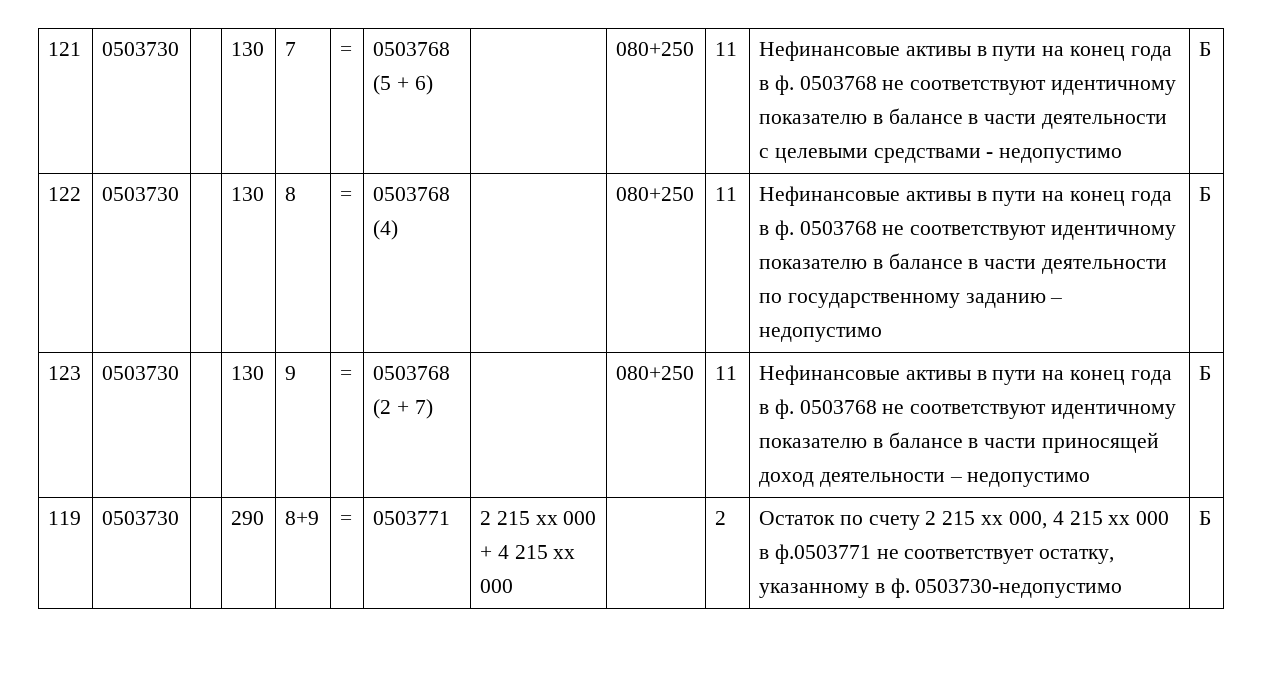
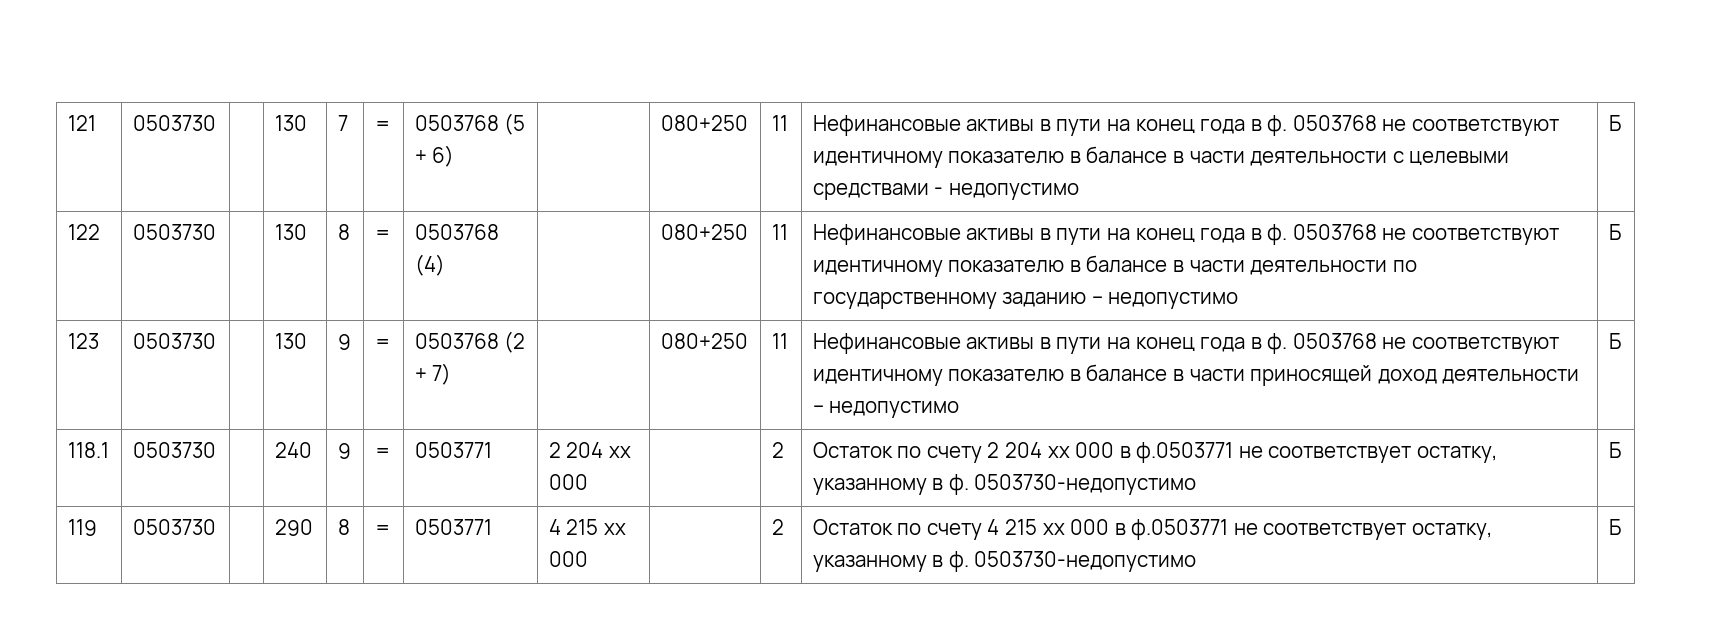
+ 118.1 | 0503730 | | 240 | 9 | = | 0503771 | 2 204 хх 000 | | 2 | Остаток по счету 2 204 хх 000 в ф.0503771 не соответствует остатку, указанному в ф. 0503730-недопустимо | Б
- 119 | 0503730 | | 290 | 8+9 | = | 0503771 | 2 215 хх 000 + 4 215 хх 000 | | 2 | Остаток по счету 2 215 хх 000, 4 215 хх 000 в ф.0503771 не соответствует остатку, указанному в ф. 0503730-недопустимо | Б
+ 119 | 0503730 | | 290 | 8 | = | 0503771 | 4 215 хх 000 | | 2 | Остаток по счету 4 215 хх 000 в ф.0503771 не соответствует остатку, указанному в ф. 0503730-недопустимо | Б

